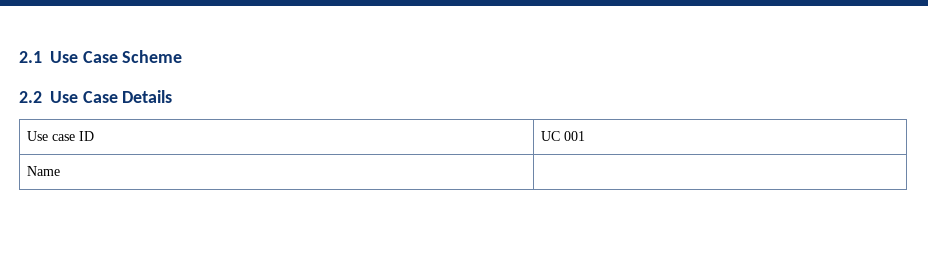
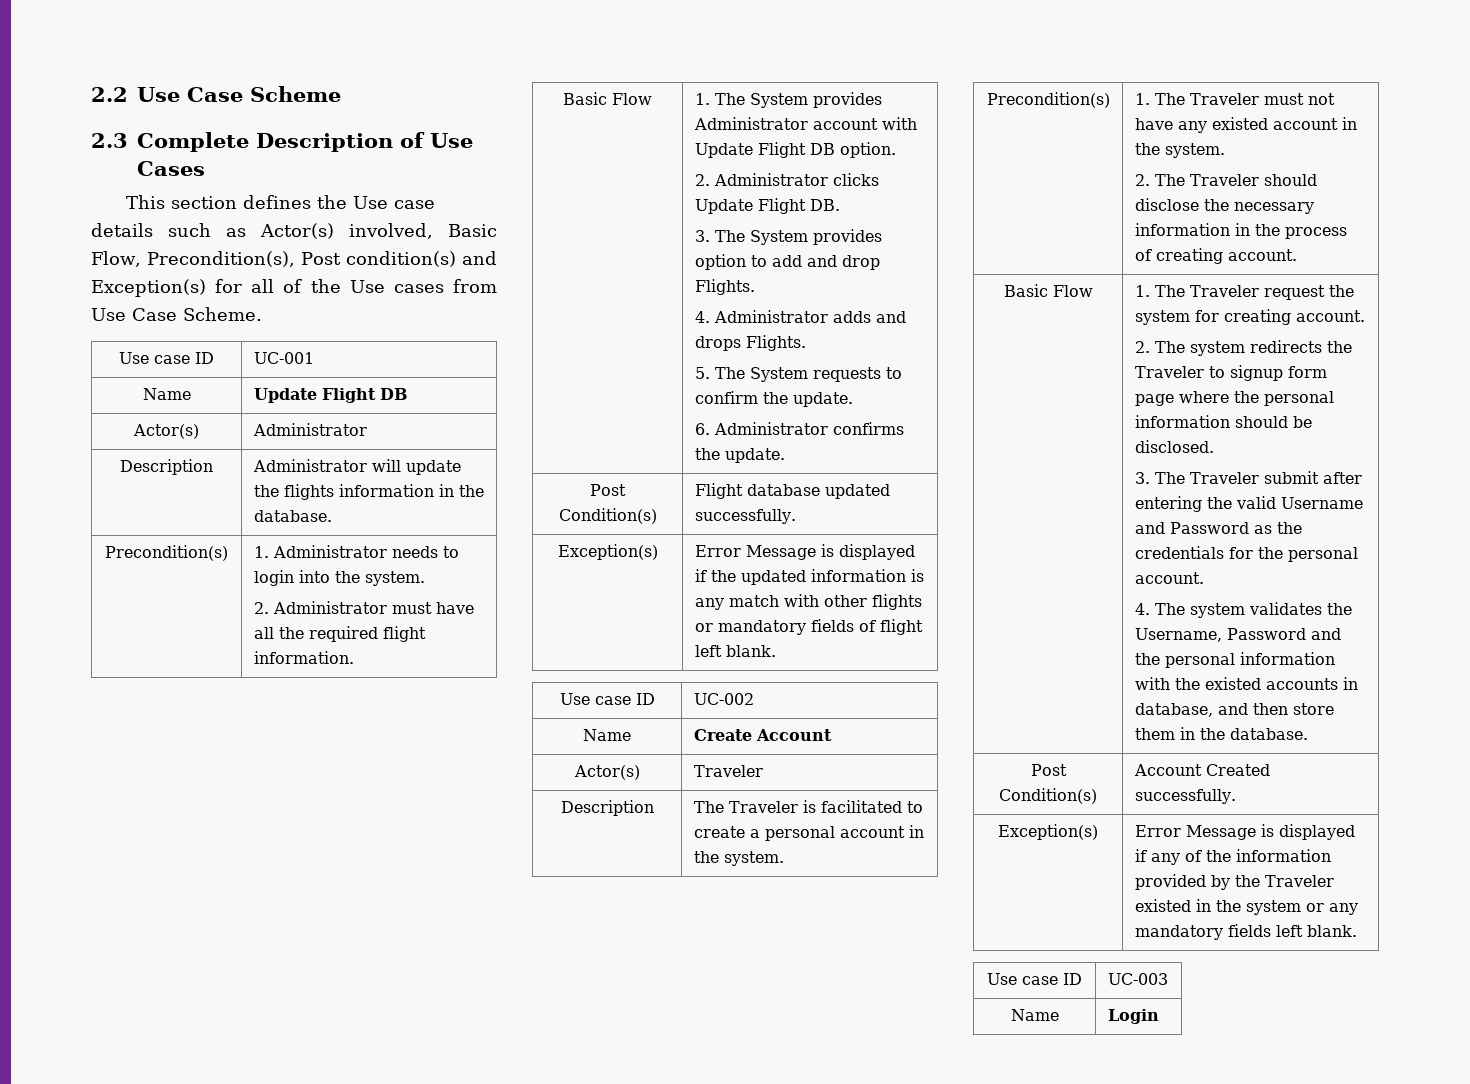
- 2.1 Use Case Scheme
+ 2.2 Use Case Scheme
- 2.2 Use Case Details
- Use case ID | UC 001
- Name |
+ 2.3 Complete Description of Use Cases
+ This section defines the Use case details such as Actor(s) involved, Basic Flow, Precondition(s), Post condition(s) and Exception(s) for all of the Use cases from Use Case Scheme.
+ Use case ID | UC-001
+ Name | Update Flight DB
+ Actor(s) | Administrator
+ Description | Administrator will update the flights information in the database.
+ Precondition(s) | 1. Administrator needs to login into the system.
+ 2. Administrator must have all the required flight information.
+ Basic Flow | 1. The System provides Administrator account with Update Flight DB option.
+ 2. Administrator clicks Update Flight DB.
+ 3. The System provides option to add and drop Flights.
+ 4. Administrator adds and drops Flights.
+ 5. The System requests to confirm the update.
+ 6. Administrator confirms the update.
+ Post Condition(s) | Flight database updated successfully.
+ Exception(s) | Error Message is displayed if the updated information is any match with other flights or mandatory fields of flight left blank.
+ Use case ID | UC-002
+ Name | Create Account
+ Actor(s) | Traveler
+ Description | The Traveler is facilitated to create a personal account in the system.
+ Precondition(s) | 1. The Traveler must not have any existed account in the system.
+ 2. The Traveler should disclose the necessary information in the process of creating account.
+ Basic Flow | 1. The Traveler request the system for creating account.
+ 2. The system redirects the Traveler to signup form page where the personal information should be disclosed.
+ 3. The Traveler submit after entering the valid Username and Password as the credentials for the personal account.
+ 4. The system validates the Username, Password and the personal information with the existed accounts in database, and then store them in the database.
+ Post Condition(s) | Account Created successfully.
+ Exception(s) | Error Message is displayed if any of the information provided by the Traveler existed in the system or any mandatory fields left blank.
+ Use case ID | UC-003
+ Name | Login

